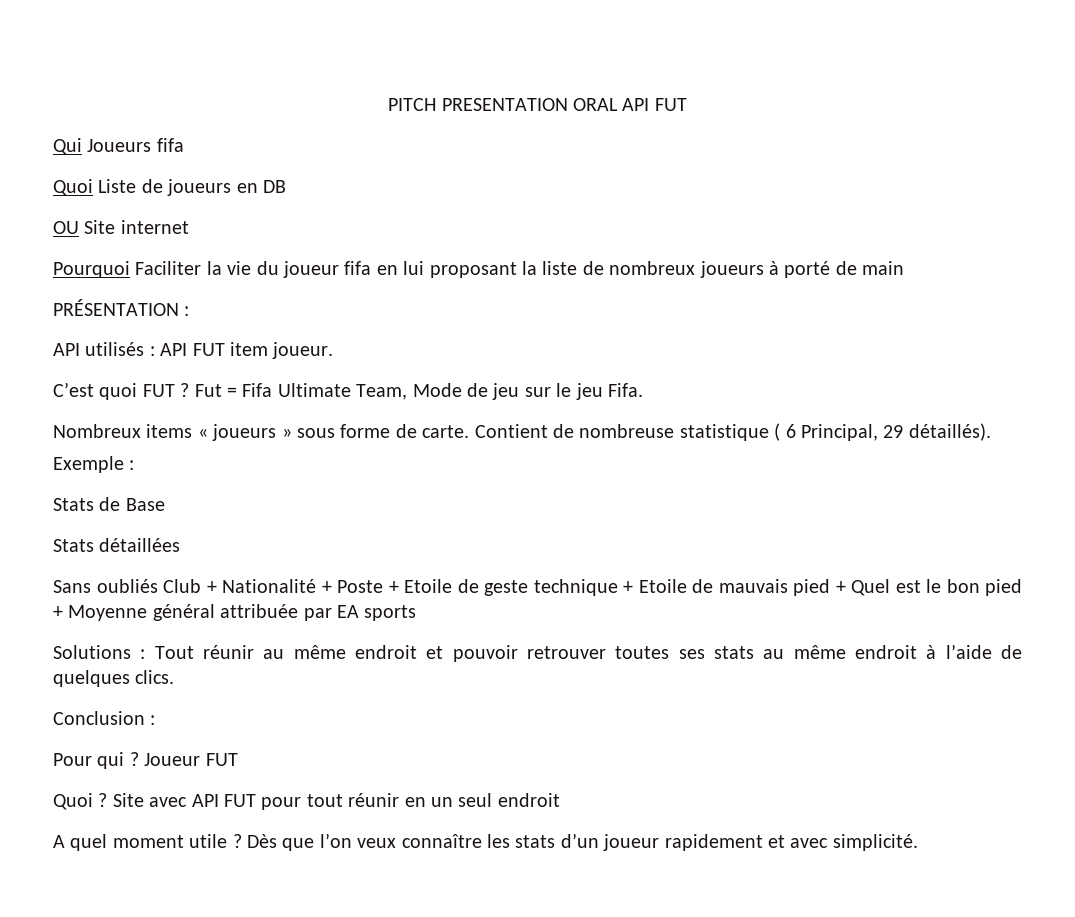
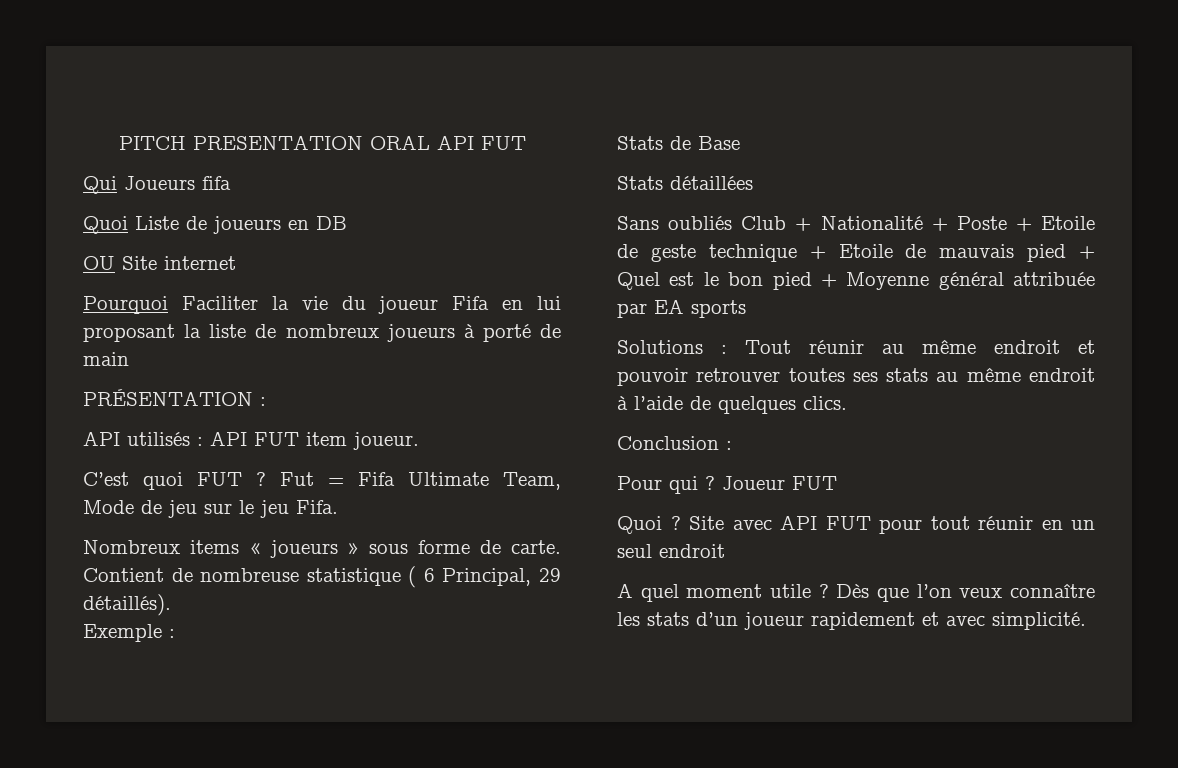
- Pourquoi Faciliter la vie du joueur fifa en lui proposant la liste de nombreux joueurs à porté de main
+ Pourquoi Faciliter la vie du joueur Fifa en lui proposant la liste de nombreux joueurs à porté de main

